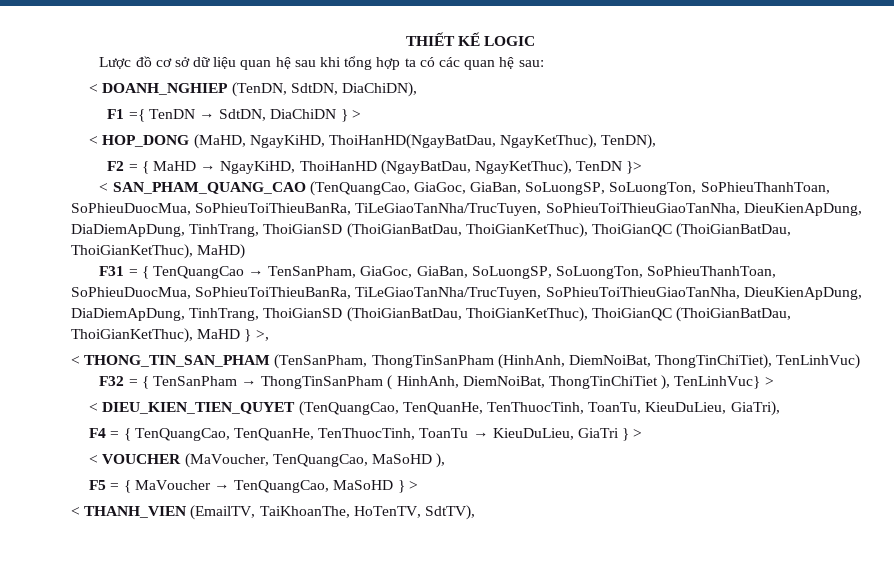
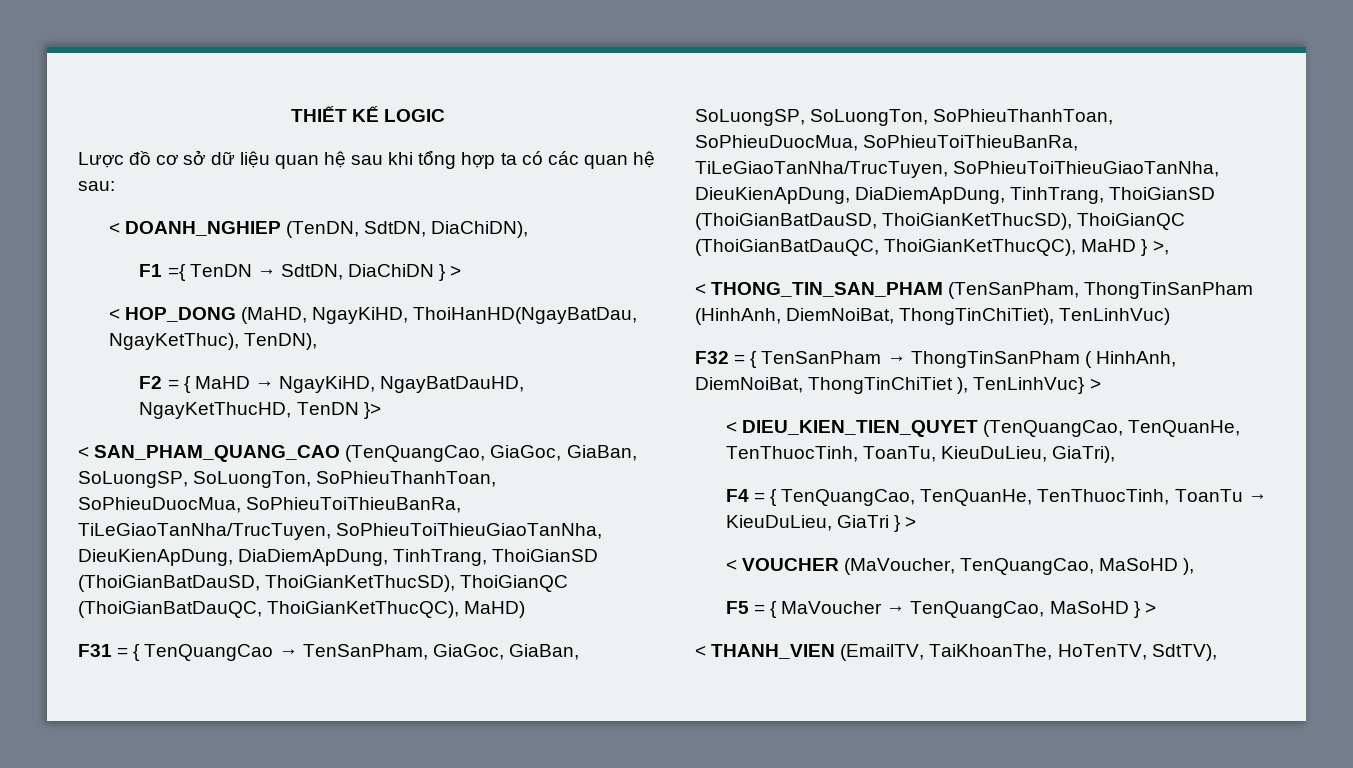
- F2 = { MaHD → NgayKiHD, ThoiHanHD (NgayBatDau, NgayKetThuc), TenDN }>
+ F2 = { MaHD → NgayKiHD, NgayBatDauHD, NgayKetThucHD, TenDN }>
- < SAN_PHAM_QUANG_CAO (TenQuangCao, GiaGoc, GiaBan, SoLuongSP, SoLuongTon, SoPhieuThanhToan, SoPhieuDuocMua, SoPhieuToiThieuBanRa, TiLeGiaoTanNha/TrucTuyen, SoPhieuToiThieuGiaoTanNha, DieuKienApDung, DiaDiemApDung, TinhTrang, ThoiGianSD (ThoiGianBatDau, ThoiGianKetThuc), ThoiGianQC (ThoiGianBatDau, ThoiGianKetThuc), MaHD)
+ < SAN_PHAM_QUANG_CAO (TenQuangCao, GiaGoc, GiaBan, SoLuongSP, SoLuongTon, SoPhieuThanhToan, SoPhieuDuocMua, SoPhieuToiThieuBanRa, TiLeGiaoTanNha/TrucTuyen, SoPhieuToiThieuGiaoTanNha, DieuKienApDung, DiaDiemApDung, TinhTrang, ThoiGianSD (ThoiGianBatDauSD, ThoiGianKetThucSD), ThoiGianQC (ThoiGianBatDauQC, ThoiGianKetThucQC), MaHD)
- F31 = { TenQuangCao → TenSanPham, GiaGoc, GiaBan, SoLuongSP, SoLuongTon, SoPhieuThanhToan, SoPhieuDuocMua, SoPhieuToiThieuBanRa, TiLeGiaoTanNha/TrucTuyen, SoPhieuToiThieuGiaoTanNha, DieuKienApDung, DiaDiemApDung, TinhTrang, ThoiGianSD (ThoiGianBatDau, ThoiGianKetThuc), ThoiGianQC (ThoiGianBatDau, ThoiGianKetThuc), MaHD } >,
+ F31 = { TenQuangCao → TenSanPham, GiaGoc, GiaBan, SoLuongSP, SoLuongTon, SoPhieuThanhToan, SoPhieuDuocMua, SoPhieuToiThieuBanRa, TiLeGiaoTanNha/TrucTuyen, SoPhieuToiThieuGiaoTanNha, DieuKienApDung, DiaDiemApDung, TinhTrang, ThoiGianSD (ThoiGianBatDauSD, ThoiGianKetThucSD), ThoiGianQC (ThoiGianBatDauQC, ThoiGianKetThucQC), MaHD } >,

